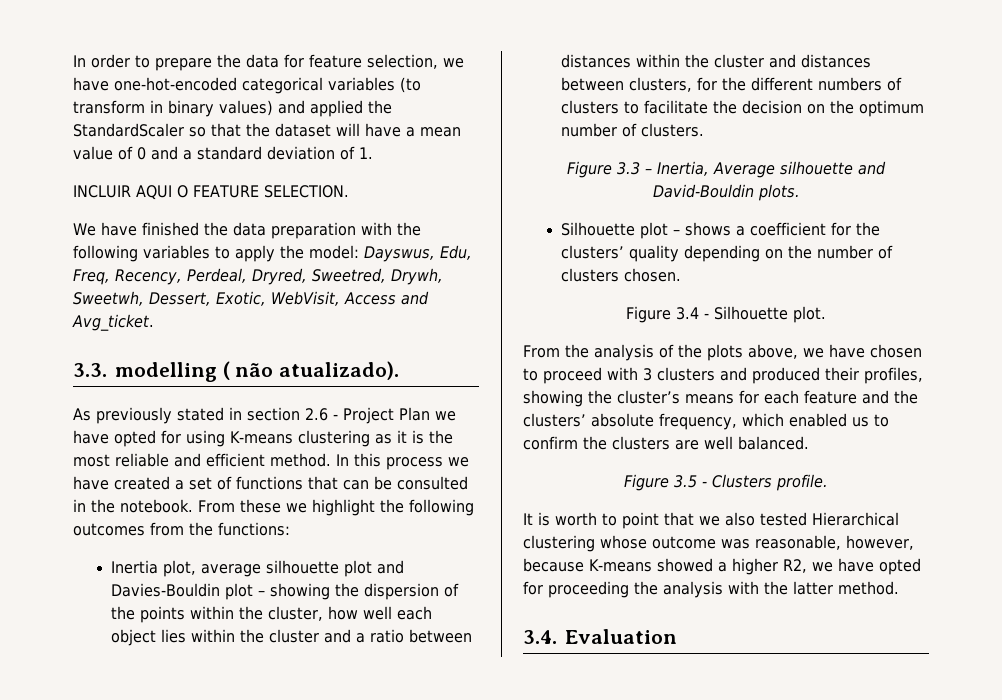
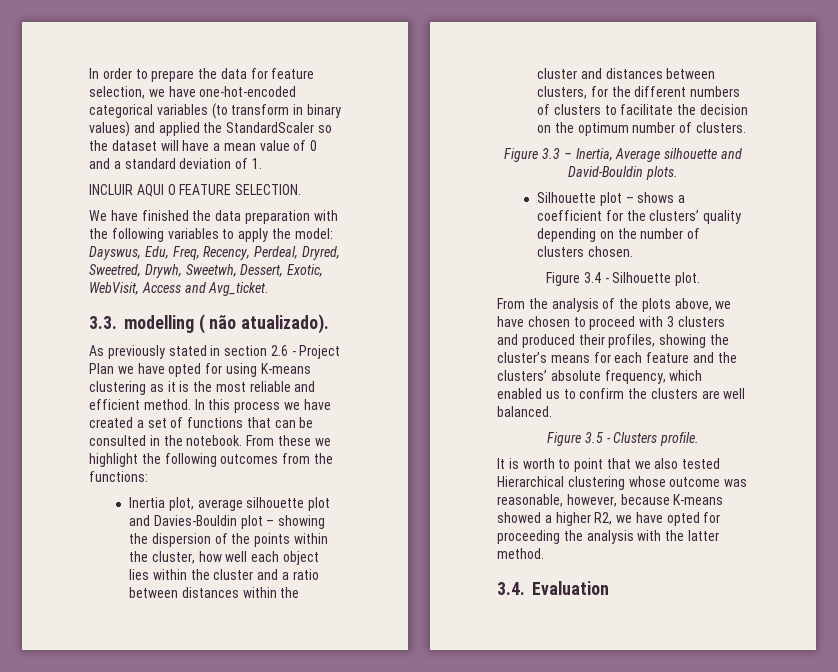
- In order to prepare the data for feature selection, we have one-hot-encoded categorical variables (to transform in binary values) and applied the StandardScaler so that the dataset will have a mean value of 0 and a standard deviation of 1.
+ In order to prepare the data for feature selection, we have one-hot-encoded categorical variables (to transform in binary values) and applied the StandardScaler so the dataset will have a mean value of 0 and a standard deviation of 1.

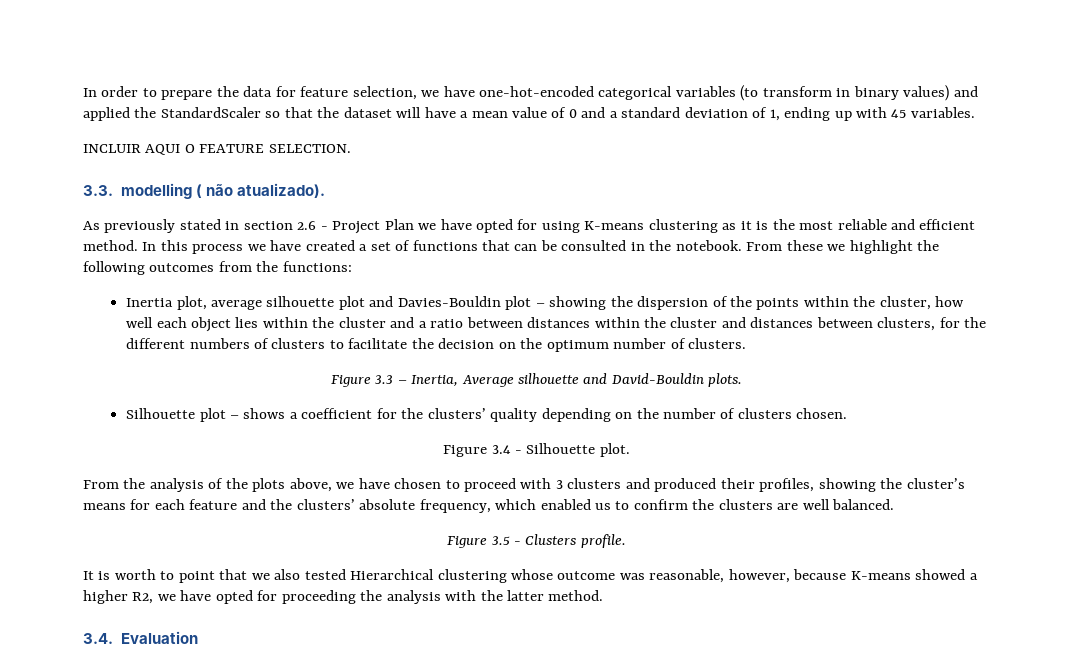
- In order to prepare the data for feature selection, we have one-hot-encoded categorical variables (to transform in binary values) and applied the StandardScaler so the dataset will have a mean value of 0 and a standard deviation of 1.
+ In order to prepare the data for feature selection, we have one-hot-encoded categorical variables (to transform in binary values) and applied the StandardScaler so that the dataset will have a mean value of 0 and a standard deviation of 1, ending up with 45 variables.
- We have finished the data preparation with the following variables to apply the model: Dayswus, Edu, Freq, Recency, Perdeal, Dryred, Sweetred, Drywh, Sweetwh, Dessert, Exotic, WebVisit, Access and Avg_ticket.

